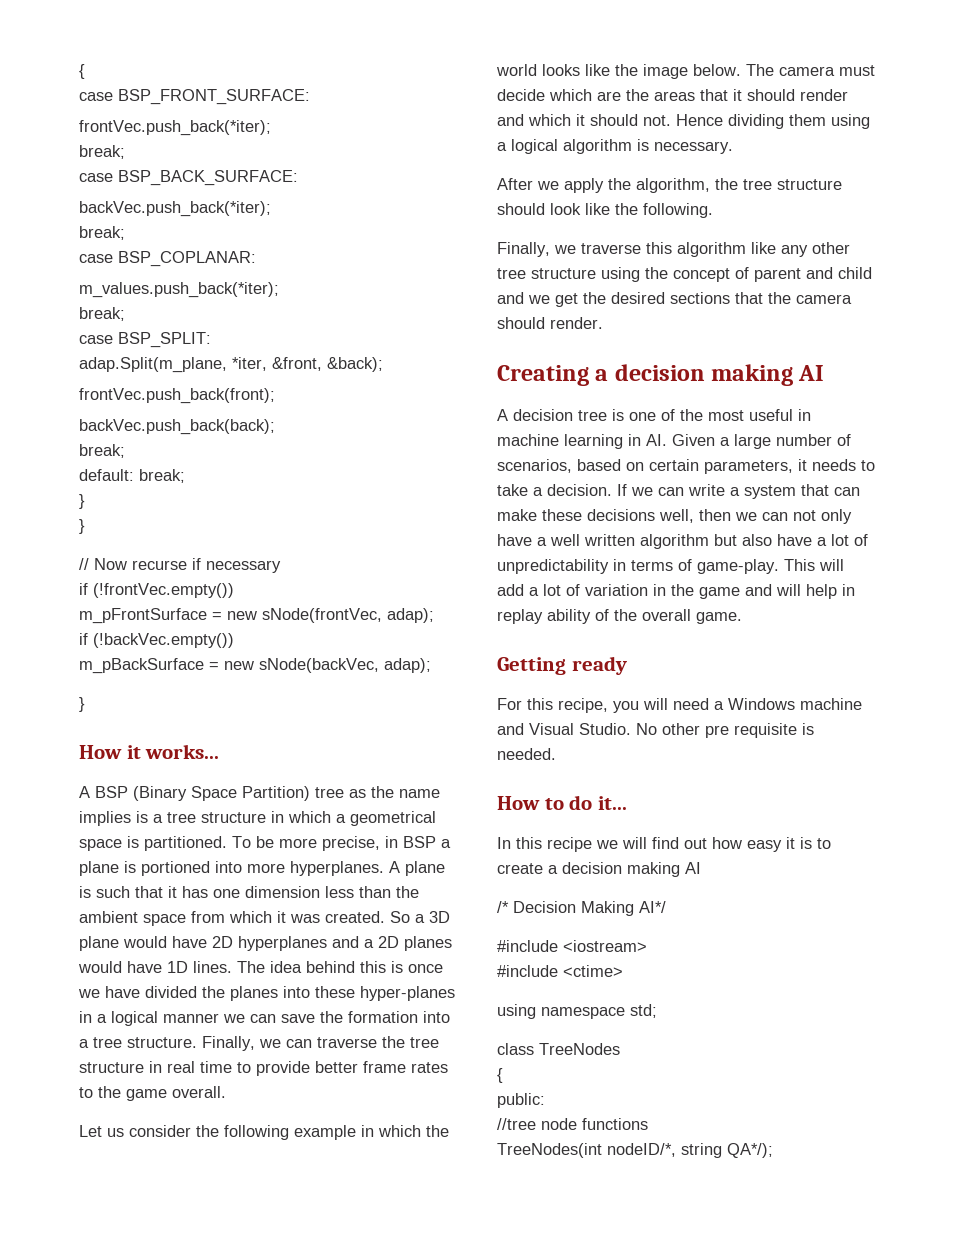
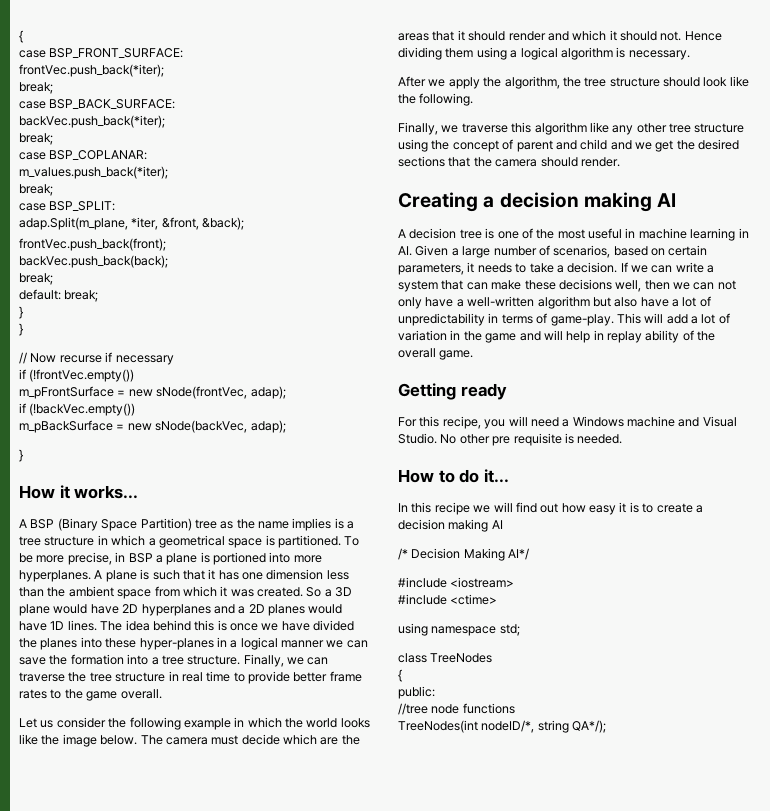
- If we can write a system that can make these decisions well, then we can not only have a well written algorithm but also have a lot of unpredictability in terms of game-play.
+ If we can write a system that can make these decisions well, then we can not only have a well-written algorithm but also have a lot of unpredictability in terms of game-play.

